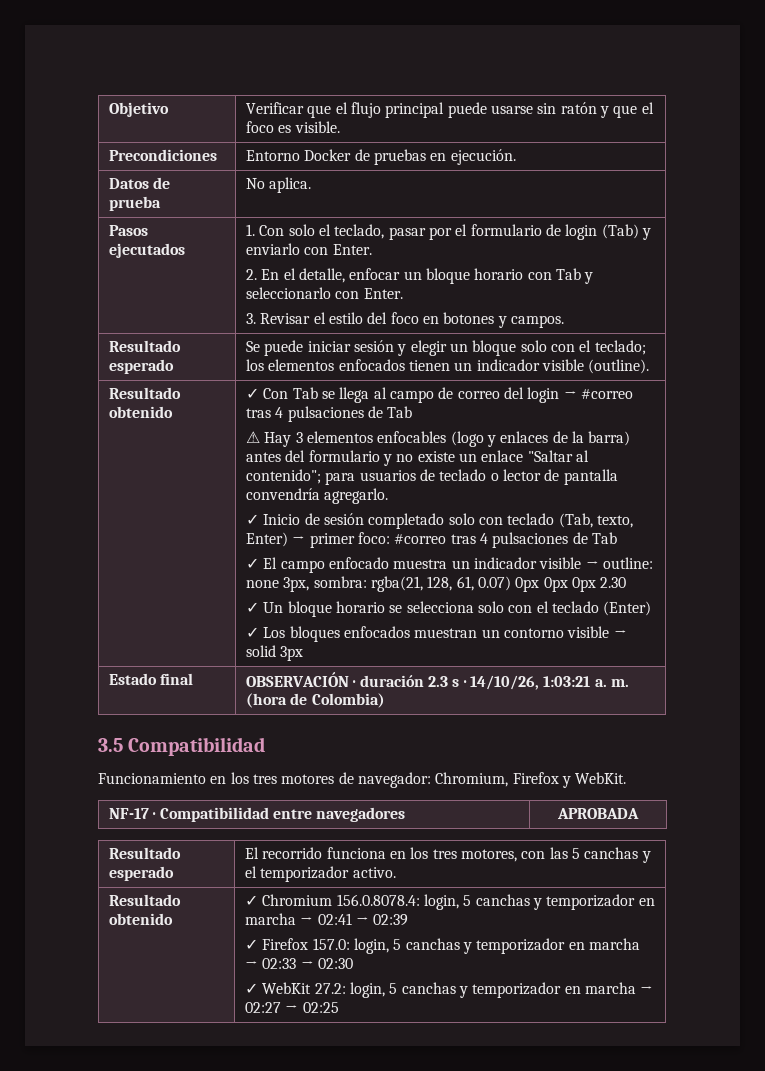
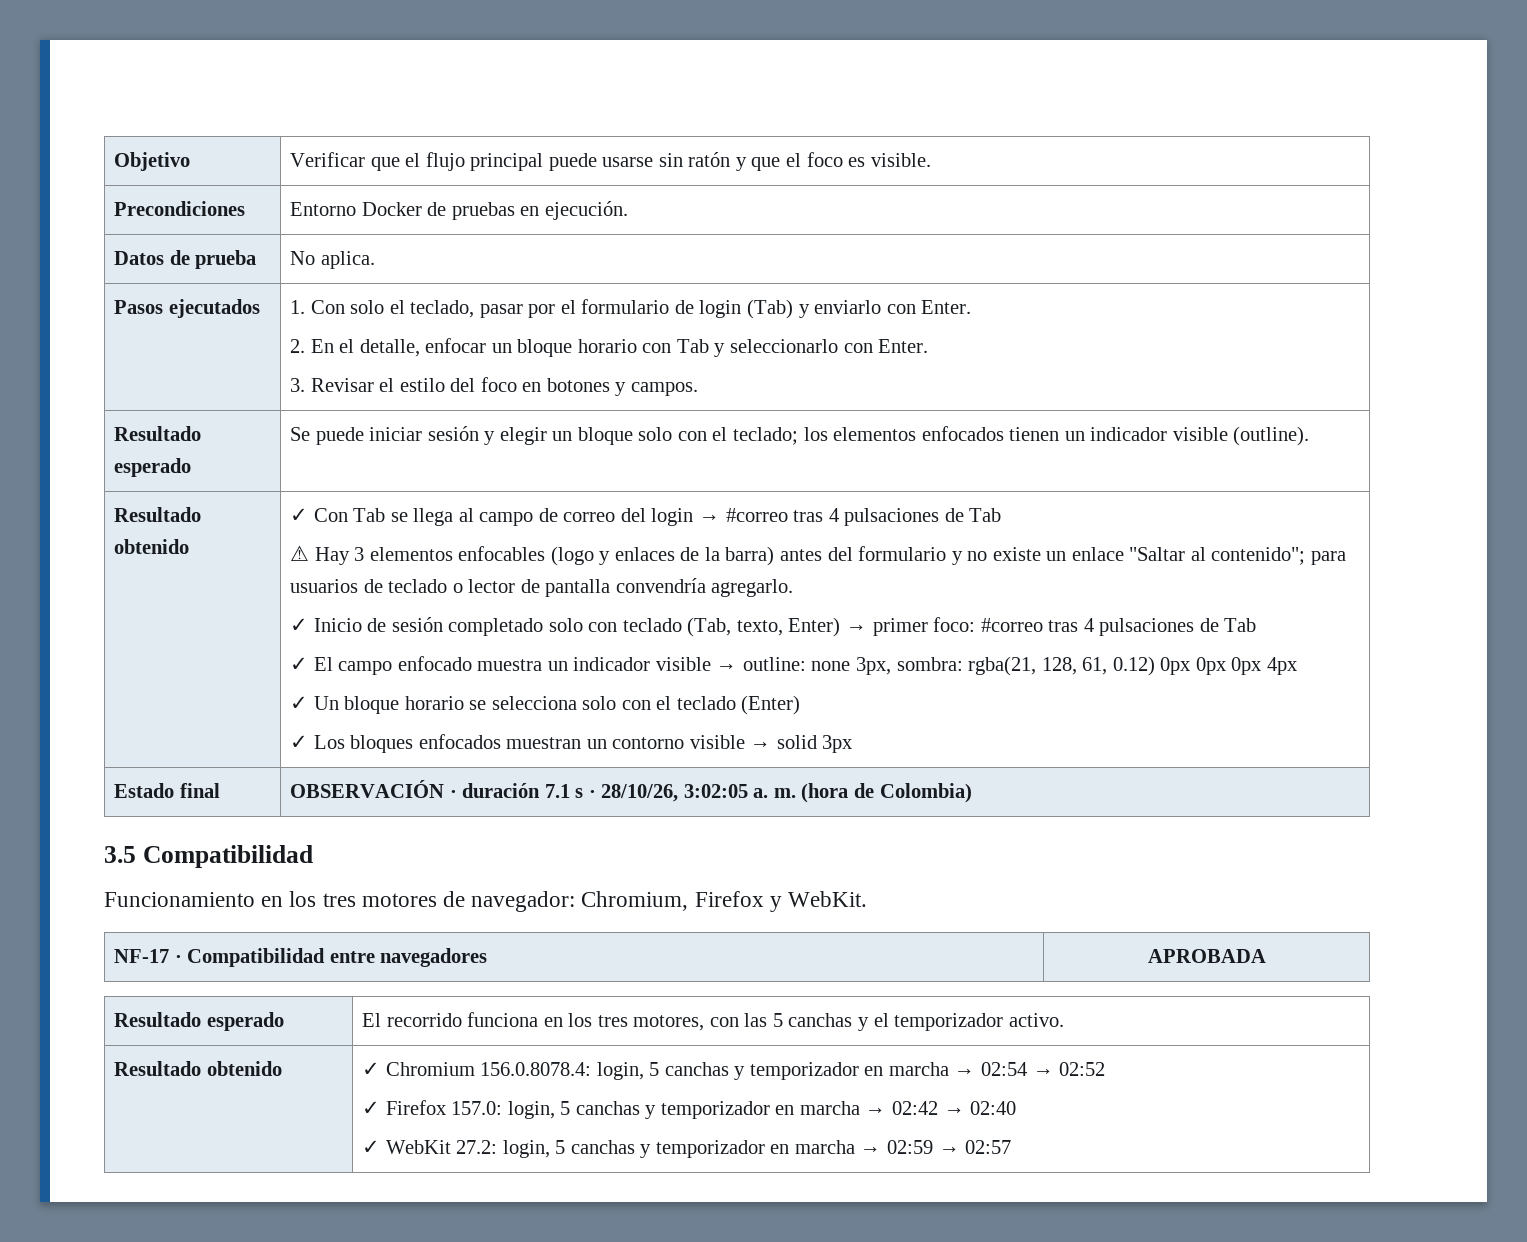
- ✓ El campo enfocado muestra un indicador visible → outline: none 3px, sombra: rgba(21, 128, 61, 0.07) 0px 0px 0px 2.30
+ ✓ El campo enfocado muestra un indicador visible → outline: none 3px, sombra: rgba(21, 128, 61, 0.12) 0px 0px 0px 4px
- Estado final | OBSERVACIÓN · duración 2.3 s · 14/10/26, 1:03:21 a. m. (hora de Colombia)
+ Estado final | OBSERVACIÓN · duración 7.1 s · 28/10/26, 3:02:05 a. m. (hora de Colombia)
- ✓ Chromium 156.0.8078.4: login, 5 canchas y temporizador en marcha → 02:41 → 02:39
+ ✓ Chromium 156.0.8078.4: login, 5 canchas y temporizador en marcha → 02:54 → 02:52
- ✓ Firefox 157.0: login, 5 canchas y temporizador en marcha → 02:33 → 02:30
+ ✓ Firefox 157.0: login, 5 canchas y temporizador en marcha → 02:42 → 02:40
- ✓ WebKit 27.2: login, 5 canchas y temporizador en marcha → 02:27 → 02:25
+ ✓ WebKit 27.2: login, 5 canchas y temporizador en marcha → 02:59 → 02:57

